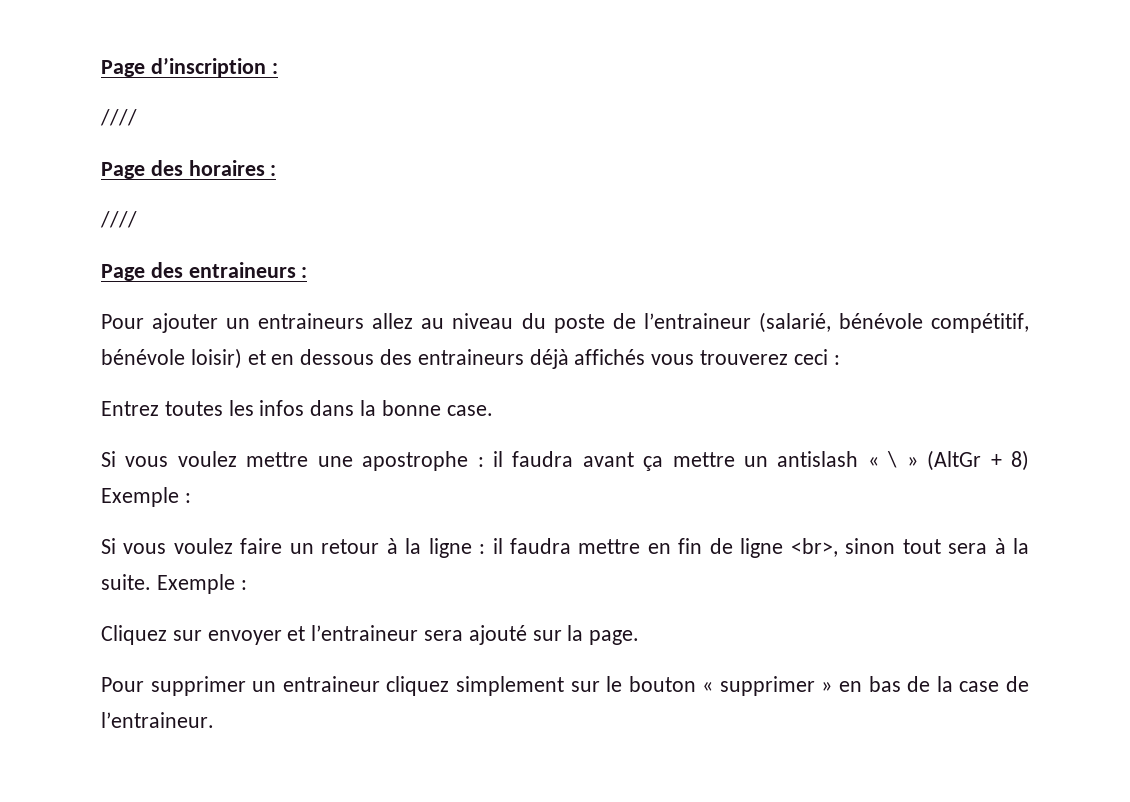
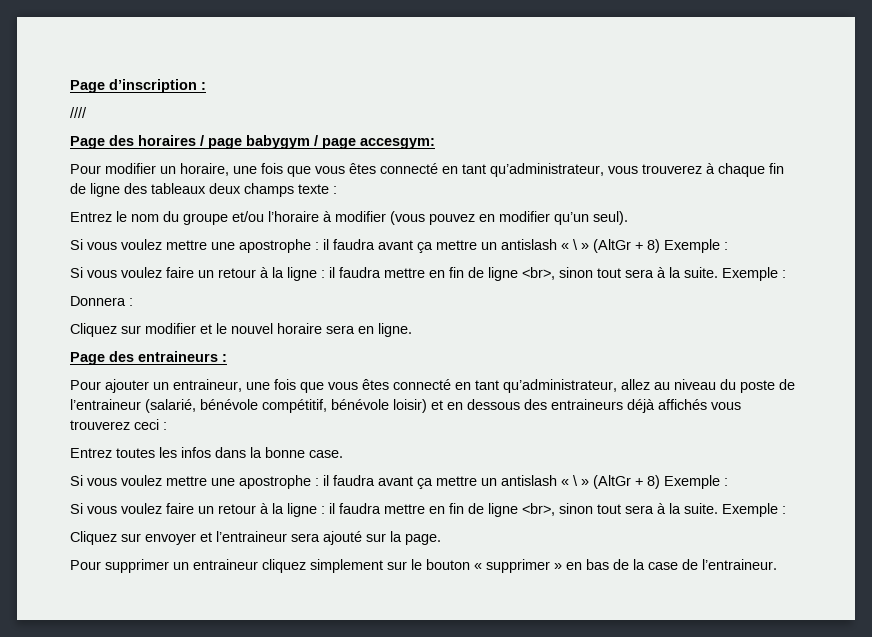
- Page des horaires :
- ////
+ Page des horaires / page babygym / page accesgym:
+ Pour modifier un horaire, une fois que vous êtes connecté en tant qu’administrateur, vous trouverez à chaque fin de ligne des tableaux deux champs texte :
+ Entrez le nom du groupe et/ou l’horaire à modifier (vous pouvez en modifier qu’un seul).
+ Si vous voulez mettre une apostrophe : il faudra avant ça mettre un antislash « \ » (AltGr + 8) Exemple :
+ Si vous voulez faire un retour à la ligne : il faudra mettre en fin de ligne <br>, sinon tout sera à la suite. Exemple :
+ Donnera :
+ Cliquez sur modifier et le nouvel horaire sera en ligne.
- Pour ajouter un entraineurs allez au niveau du poste de l’entraineur (salarié, bénévole compétitif, bénévole loisir) et en dessous des entraineurs déjà affichés vous trouverez ceci :
+ Pour ajouter un entraineur, une fois que vous êtes connecté en tant qu’administrateur, allez au niveau du poste de l’entraineur (salarié, bénévole compétitif, bénévole loisir) et en dessous des entraineurs déjà affichés vous trouverez ceci :

